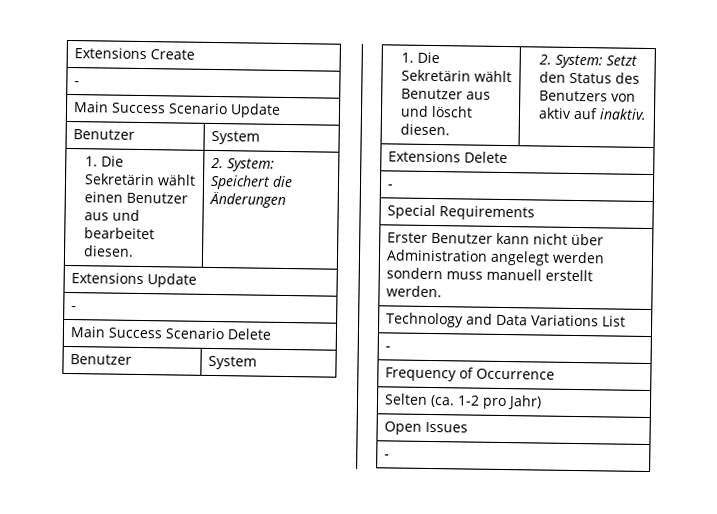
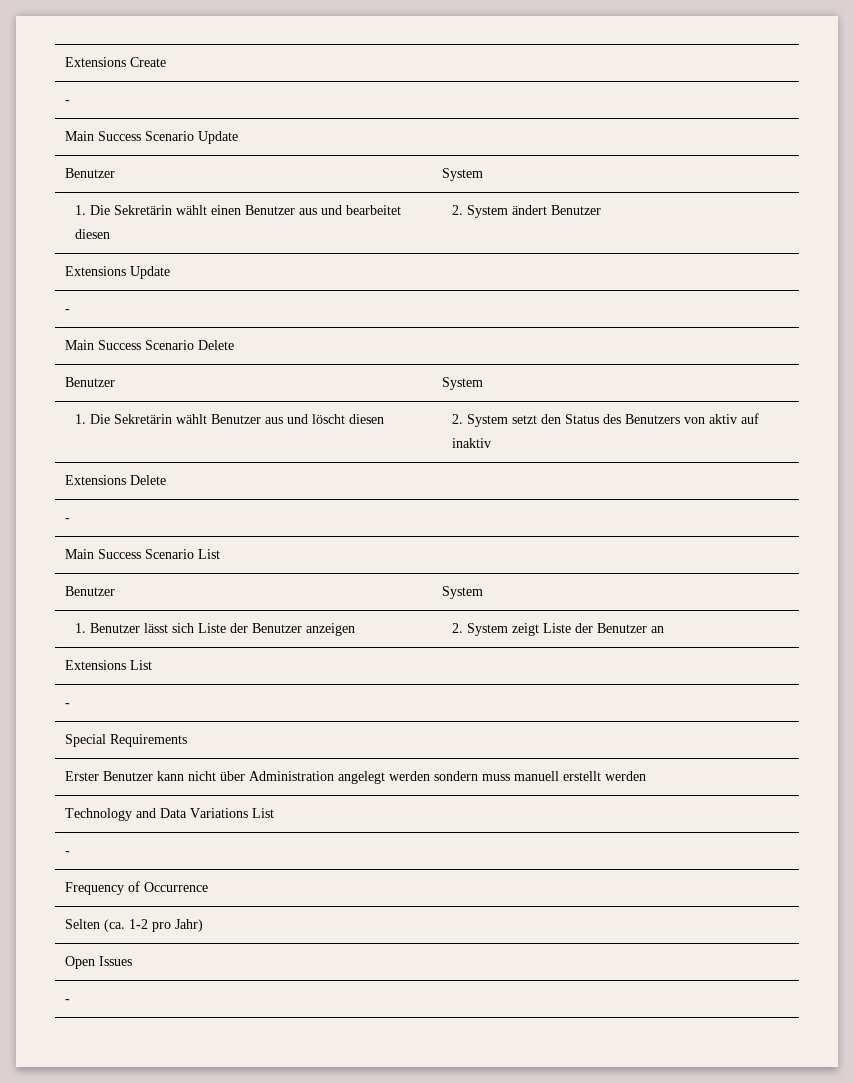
- 1. Die Sekretärin wählt einen Benutzer aus und bearbeitet diesen. | 2. System: Speichert die Änderungen
+ 1. Die Sekretärin wählt einen Benutzer aus und bearbeitet diesen | 2. System ändert Benutzer
- 1. Die Sekretärin wählt Benutzer aus und löscht diesen. | 2. System: Setzt den Status des Benutzers von aktiv auf inaktiv.
+ 1. Die Sekretärin wählt Benutzer aus und löscht diesen | 2. System setzt den Status des Benutzers von aktiv auf inaktiv
+ Main Success Scenario List
+ Benutzer | System
+ 1. Benutzer lässt sich Liste der Benutzer anzeigen | 2. System zeigt Liste der Benutzer an
+ Extensions List
+ -
- Erster Benutzer kann nicht über Administration angelegt werden sondern muss manuell erstellt werden.
+ Erster Benutzer kann nicht über Administration angelegt werden sondern muss manuell erstellt werden

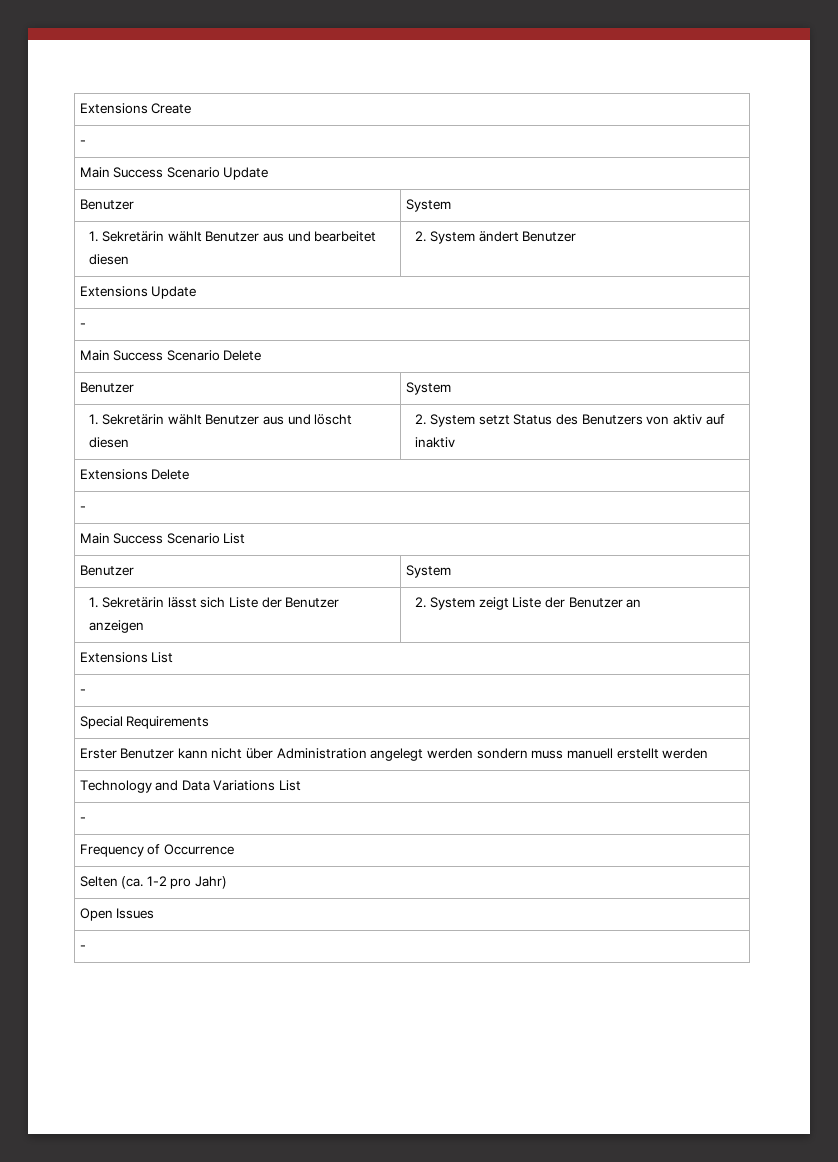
- 1. Die Sekretärin wählt einen Benutzer aus und bearbeitet diesen | 2. System ändert Benutzer
+ 1. Sekretärin wählt Benutzer aus und bearbeitet diesen | 2. System ändert Benutzer
- 1. Die Sekretärin wählt Benutzer aus und löscht diesen | 2. System setzt den Status des Benutzers von aktiv auf inaktiv
+ 1. Sekretärin wählt Benutzer aus und löscht diesen | 2. System setzt Status des Benutzers von aktiv auf inaktiv
- 1. Benutzer lässt sich Liste der Benutzer anzeigen | 2. System zeigt Liste der Benutzer an
+ 1. Sekretärin lässt sich Liste der Benutzer anzeigen | 2. System zeigt Liste der Benutzer an

